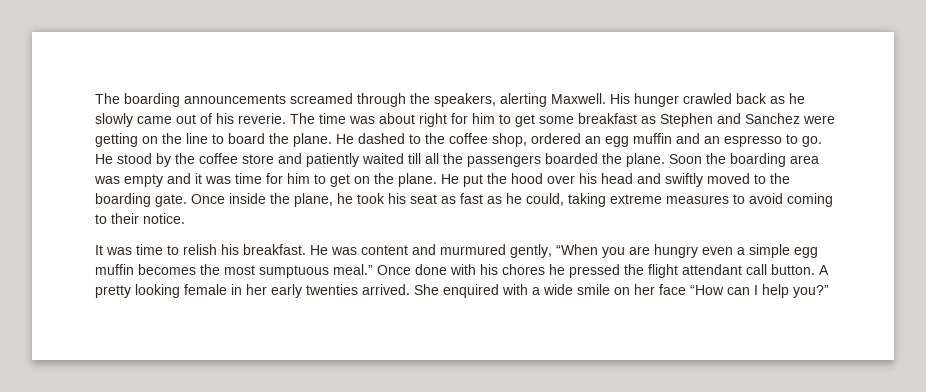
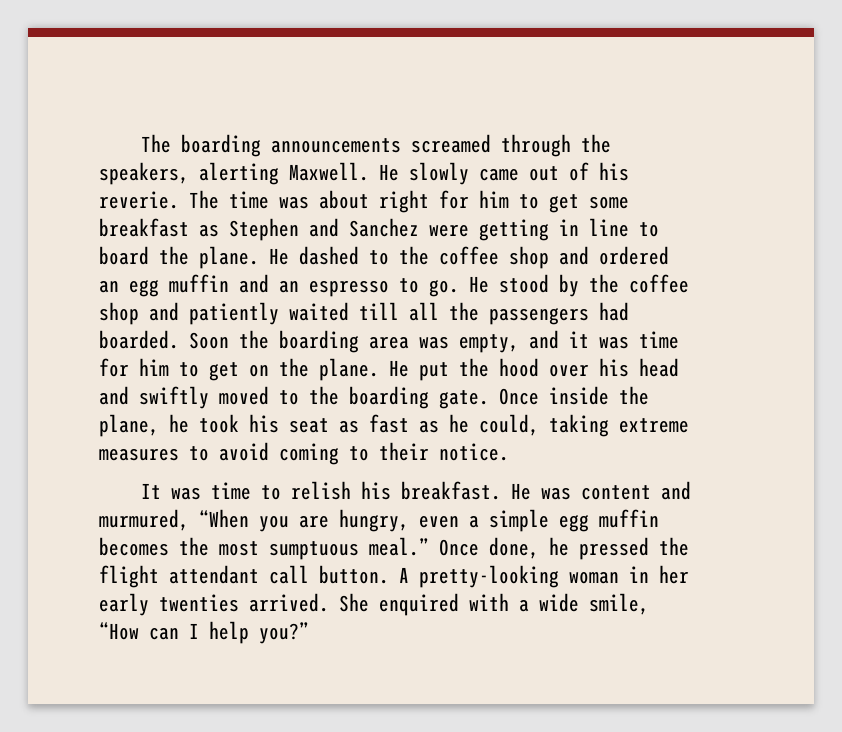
- His hunger crawled back as he slowly came out of his reverie.
+ He slowly came out of his reverie.
- The time was about right for him to get some breakfast as Stephen and Sanchez were getting on the line to board the plane.
+ The time was about right for him to get some breakfast as Stephen and Sanchez were getting in line to board the plane.
- He dashed to the coffee shop, ordered an egg muffin and an espresso to go.
+ He dashed to the coffee shop and ordered an egg muffin and an espresso to go.
- He stood by the coffee store and patiently waited till all the passengers boarded the plane.
+ He stood by the coffee shop and patiently waited till all the passengers had boarded.
- Soon the boarding area was empty and it was time for him to get on the plane.
+ Soon the boarding area was empty, and it was time for him to get on the plane.
- He was content and murmured gently, “When you are hungry even a simple egg muffin becomes the most sumptuous meal.”
+ He was content and murmured, “When you are hungry, even a simple egg muffin becomes the most sumptuous meal.”
- Once done with his chores he pressed the flight attendant call button.
+ Once done, he pressed the flight attendant call button.
- A pretty looking female in her early twenties arrived.
+ A pretty-looking woman in her early twenties arrived.
- She enquired with a wide smile on her face “How can I help you?”
+ She enquired with a wide smile, “How can I help you?”

